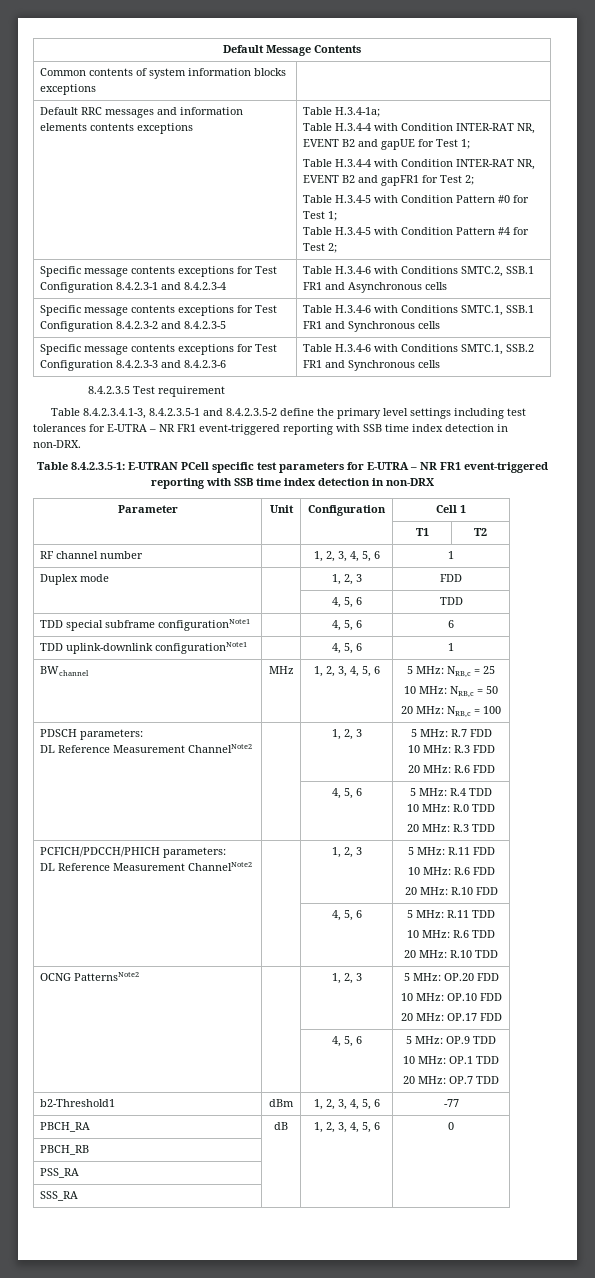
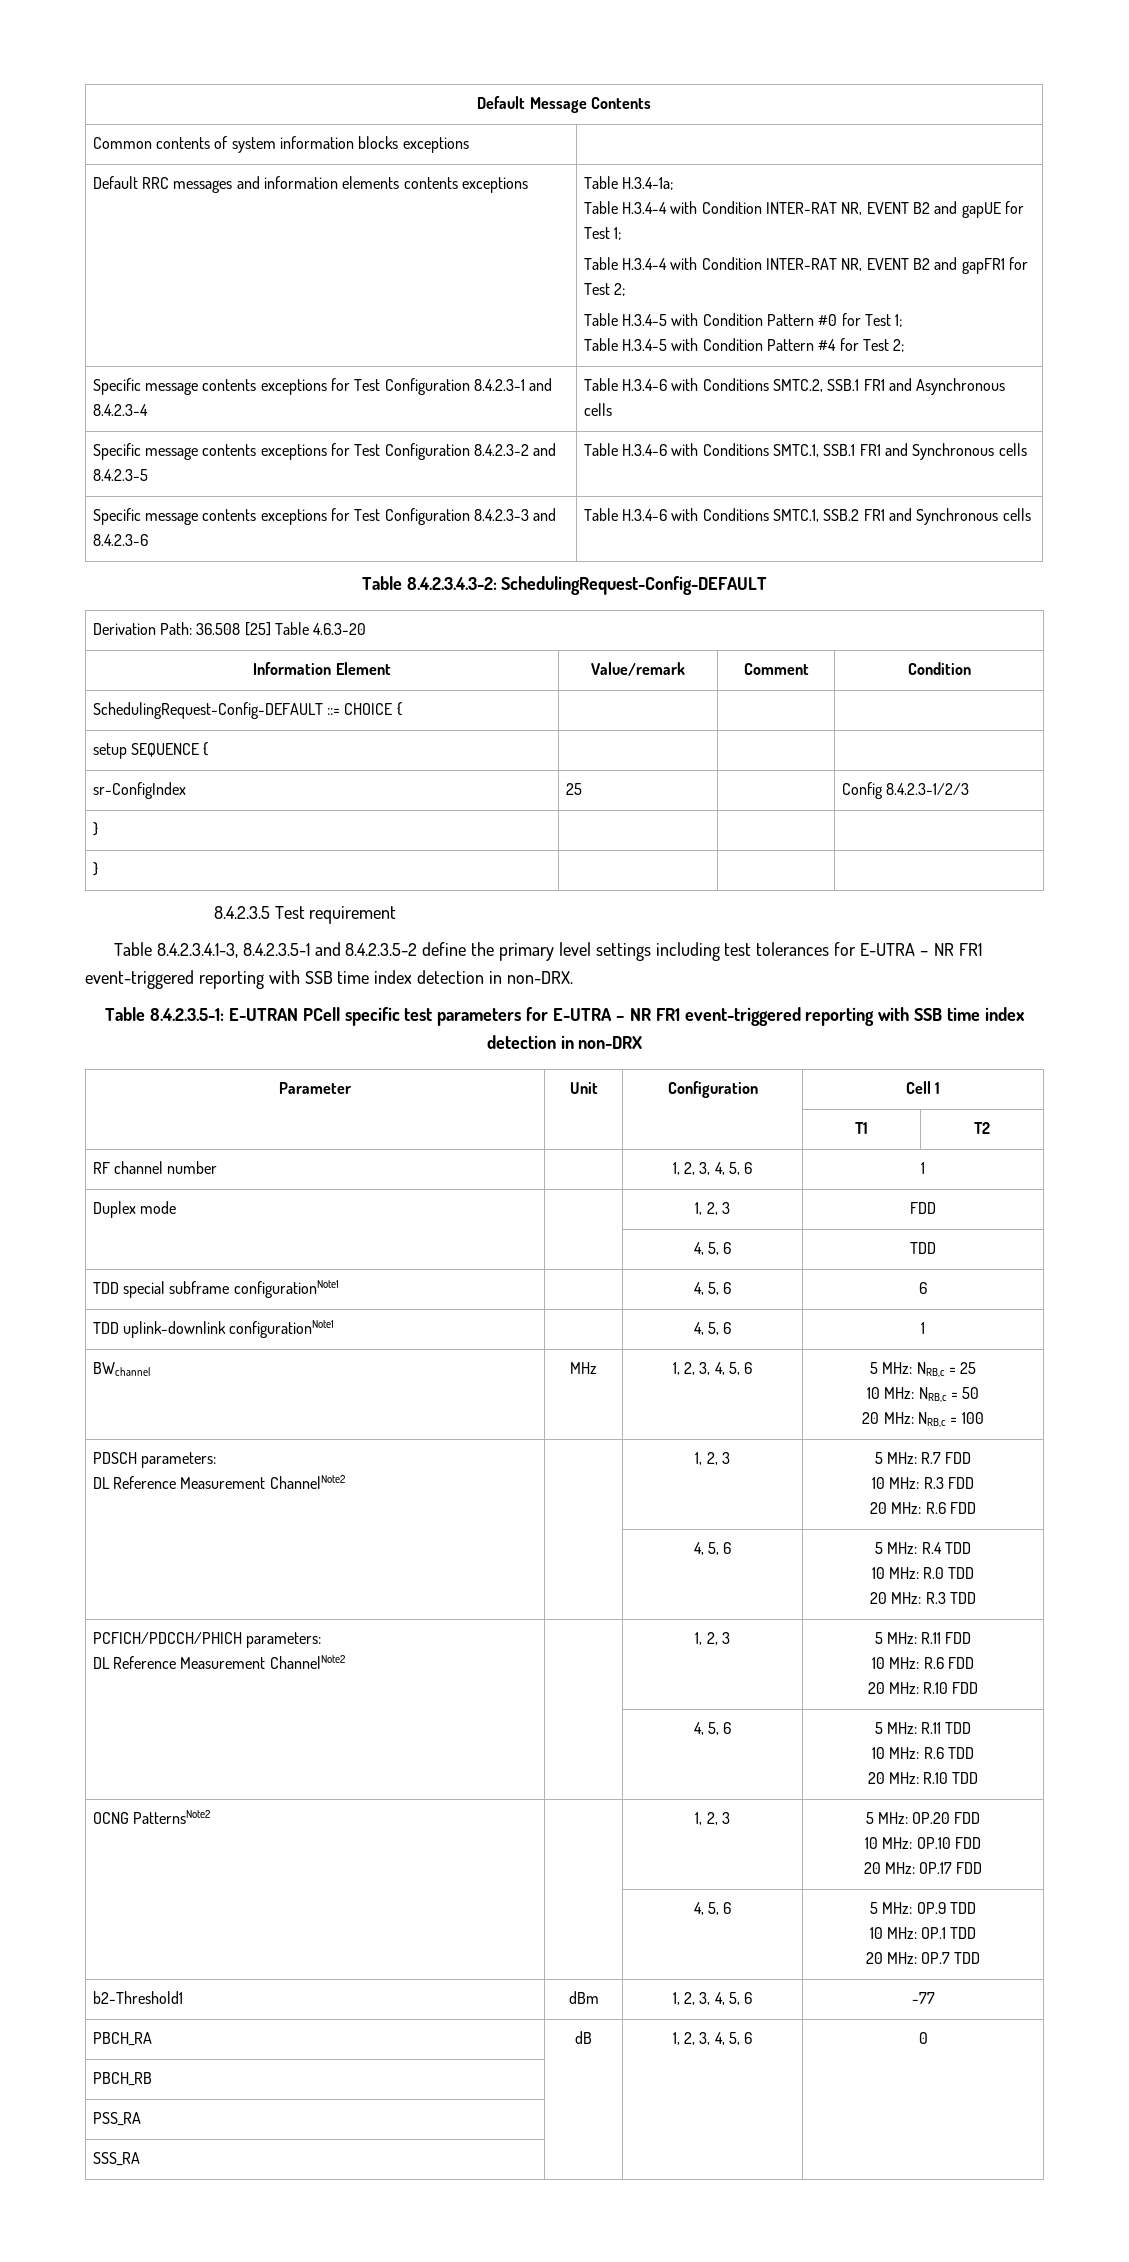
+ Table 8.4.2.3.4.3-2: SchedulingRequest-Config-DEFAULT
+ Derivation Path: 36.508 [25] Table 4.6.3-20
+ Information Element | Value/remark | Comment | Condition
+ SchedulingRequest-Config-DEFAULT ::= CHOICE { | | |
+ setup SEQUENCE { | | |
+ sr-ConfigIndex | 25 | | Config 8.4.2.3-1/2/3
+ } | | |
+ } | | |

